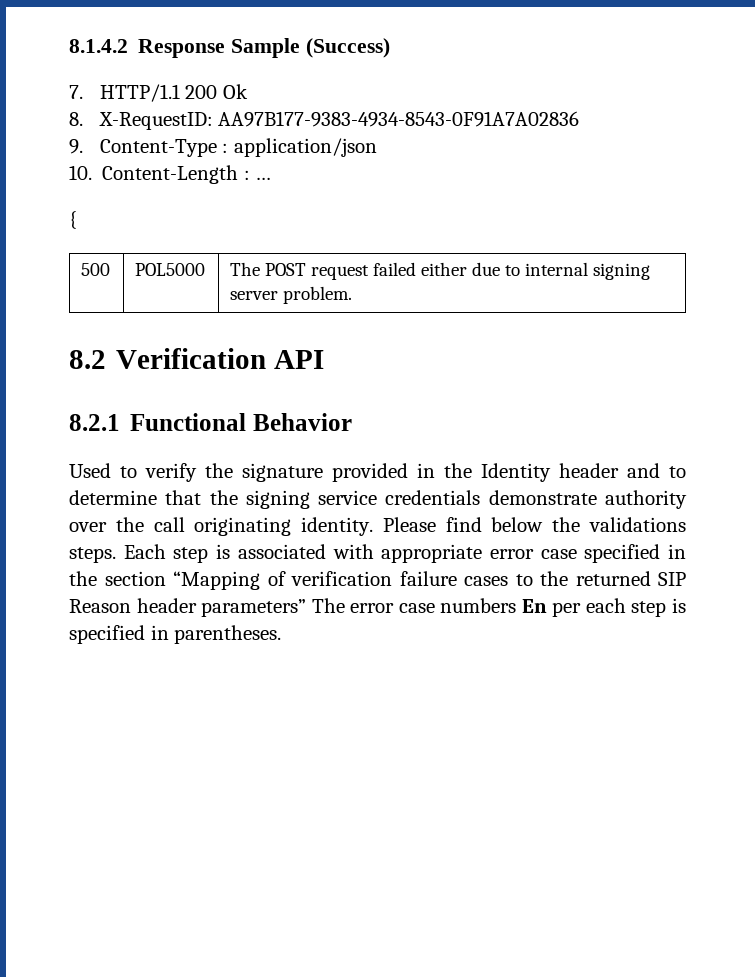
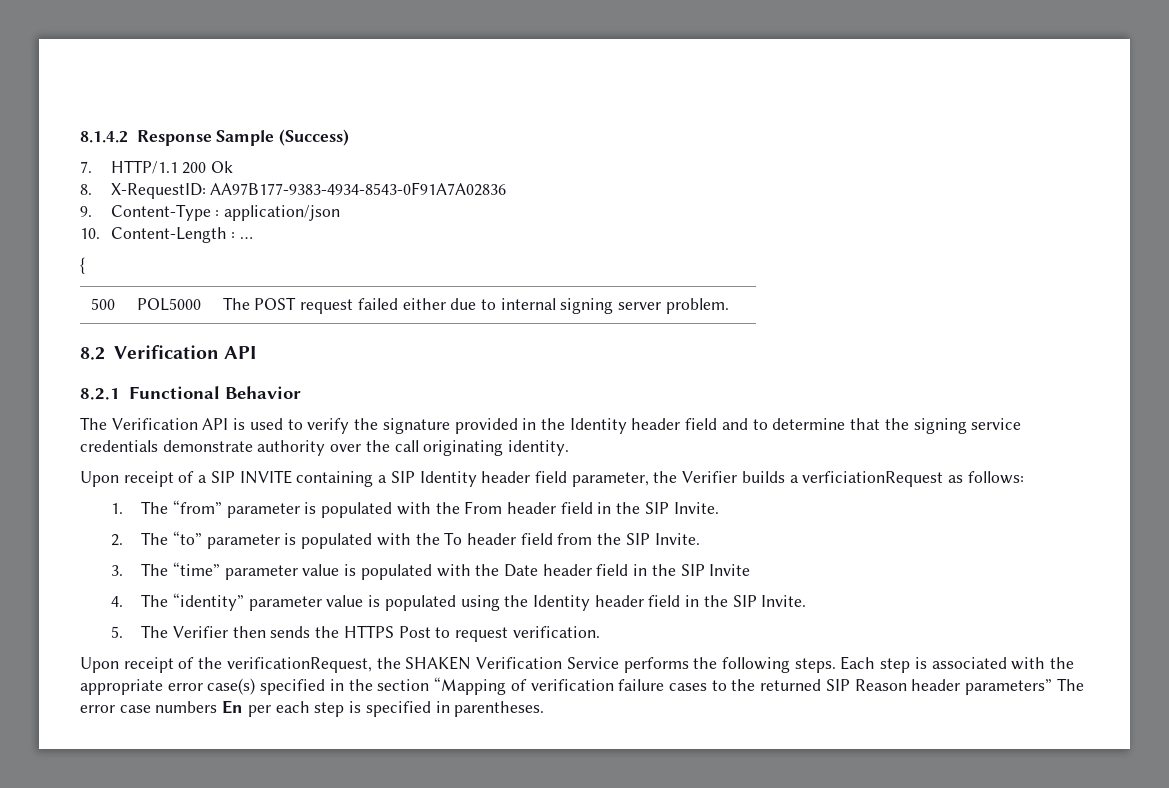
- Used to verify the signature provided in the Identity header and to determine that the signing service credentials demonstrate authority over the call originating identity. Please find below the validations steps.
+ The Verification API is used to verify the signature provided in the Identity header field and to determine that the signing service credentials demonstrate authority over the call originating identity.
+ Upon receipt of a SIP INVITE containing a SIP Identity header field parameter, the Verifier builds a verficiationRequest as follows:
+ 1. The “from” parameter is populated with the From header field in the SIP Invite.
+ 2. The “to” parameter is populated with the To header field from the SIP Invite.
+ 3. The “time” parameter value is populated with the Date header field in the SIP Invite
+ 4. The “identity” parameter value is populated using the Identity header field in the SIP Invite.
+ 5. The Verifier then sends the HTTPS Post to request verification.
+ Upon receipt of the verificationRequest, the SHAKEN Verification Service performs the following steps.
- Each step is associated with appropriate error case specified in the section “Mapping of verification failure cases to the returned SIP Reason header parameters” The error case numbers En per each step is specified in parentheses.
+ Each step is associated with the appropriate error case(s) specified in the section “Mapping of verification failure cases to the returned SIP Reason header parameters” The error case numbers En per each step is specified in parentheses.

